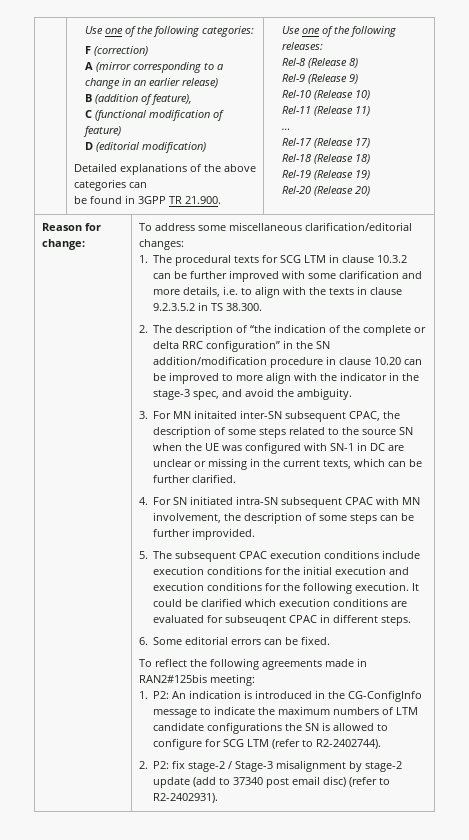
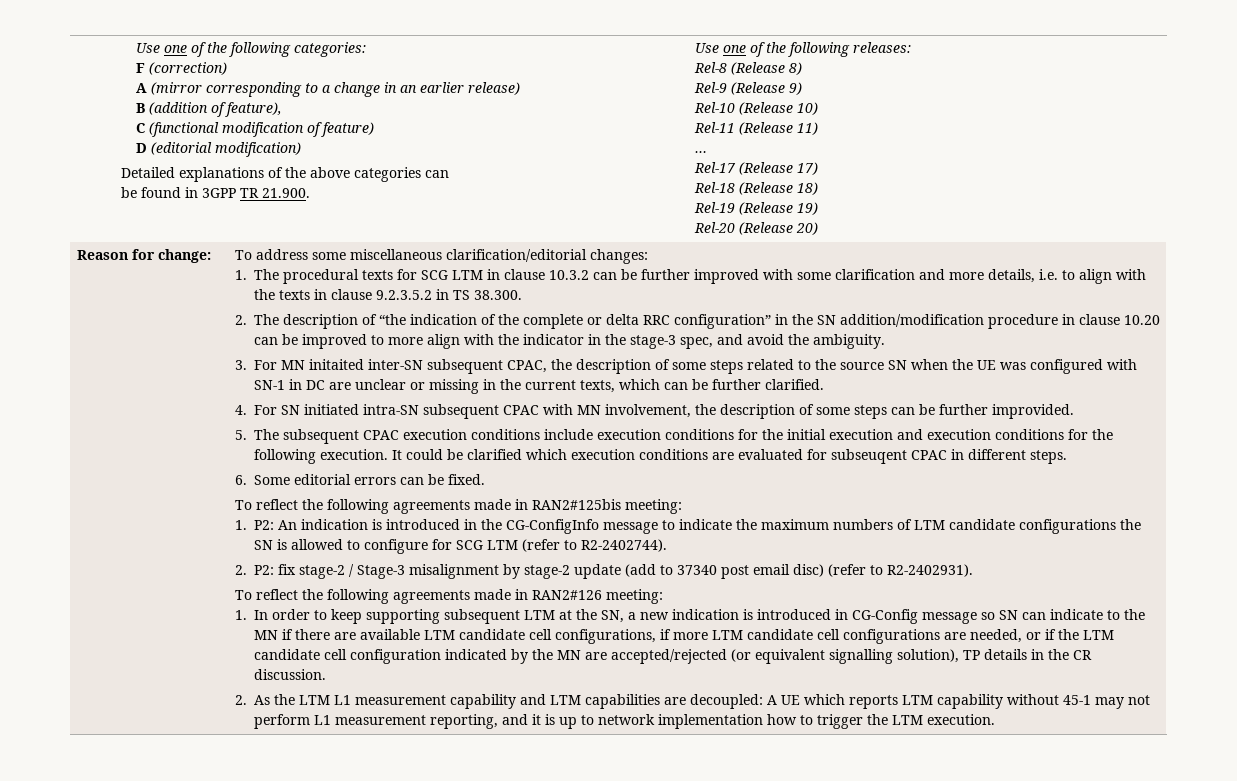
+ To reflect the following agreements made in RAN2#126 meeting:
+ 1. In order to keep supporting subsequent LTM at the SN, a new indication is introduced in CG-Config message so SN can indicate to the MN if there are available LTM candidate cell configurations, if more LTM candidate cell configurations are needed, or if the LTM candidate cell configuration indicated by the MN are accepted/rejected (or equivalent signalling solution), TP details in the CR discussion.
+ 2. As the LTM L1 measurement capability and LTM capabilities are decoupled: A UE which reports LTM capability without 45-1 may not perform L1 measurement reporting, and it is up to network implementation how to trigger the LTM execution.

